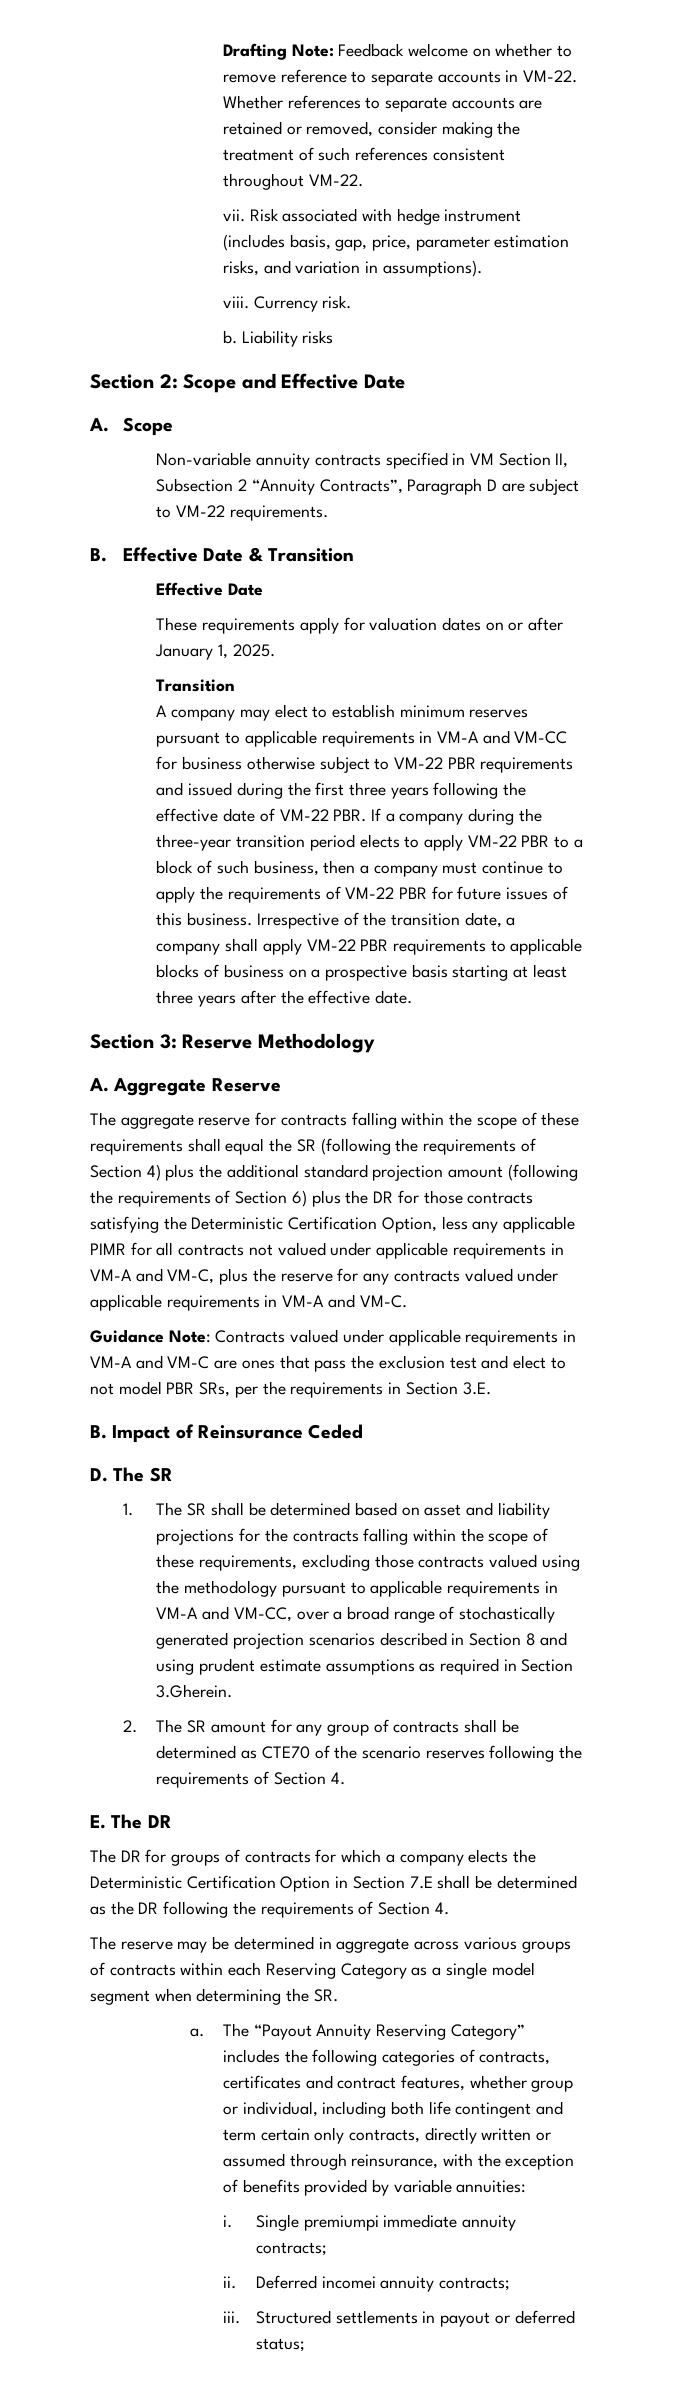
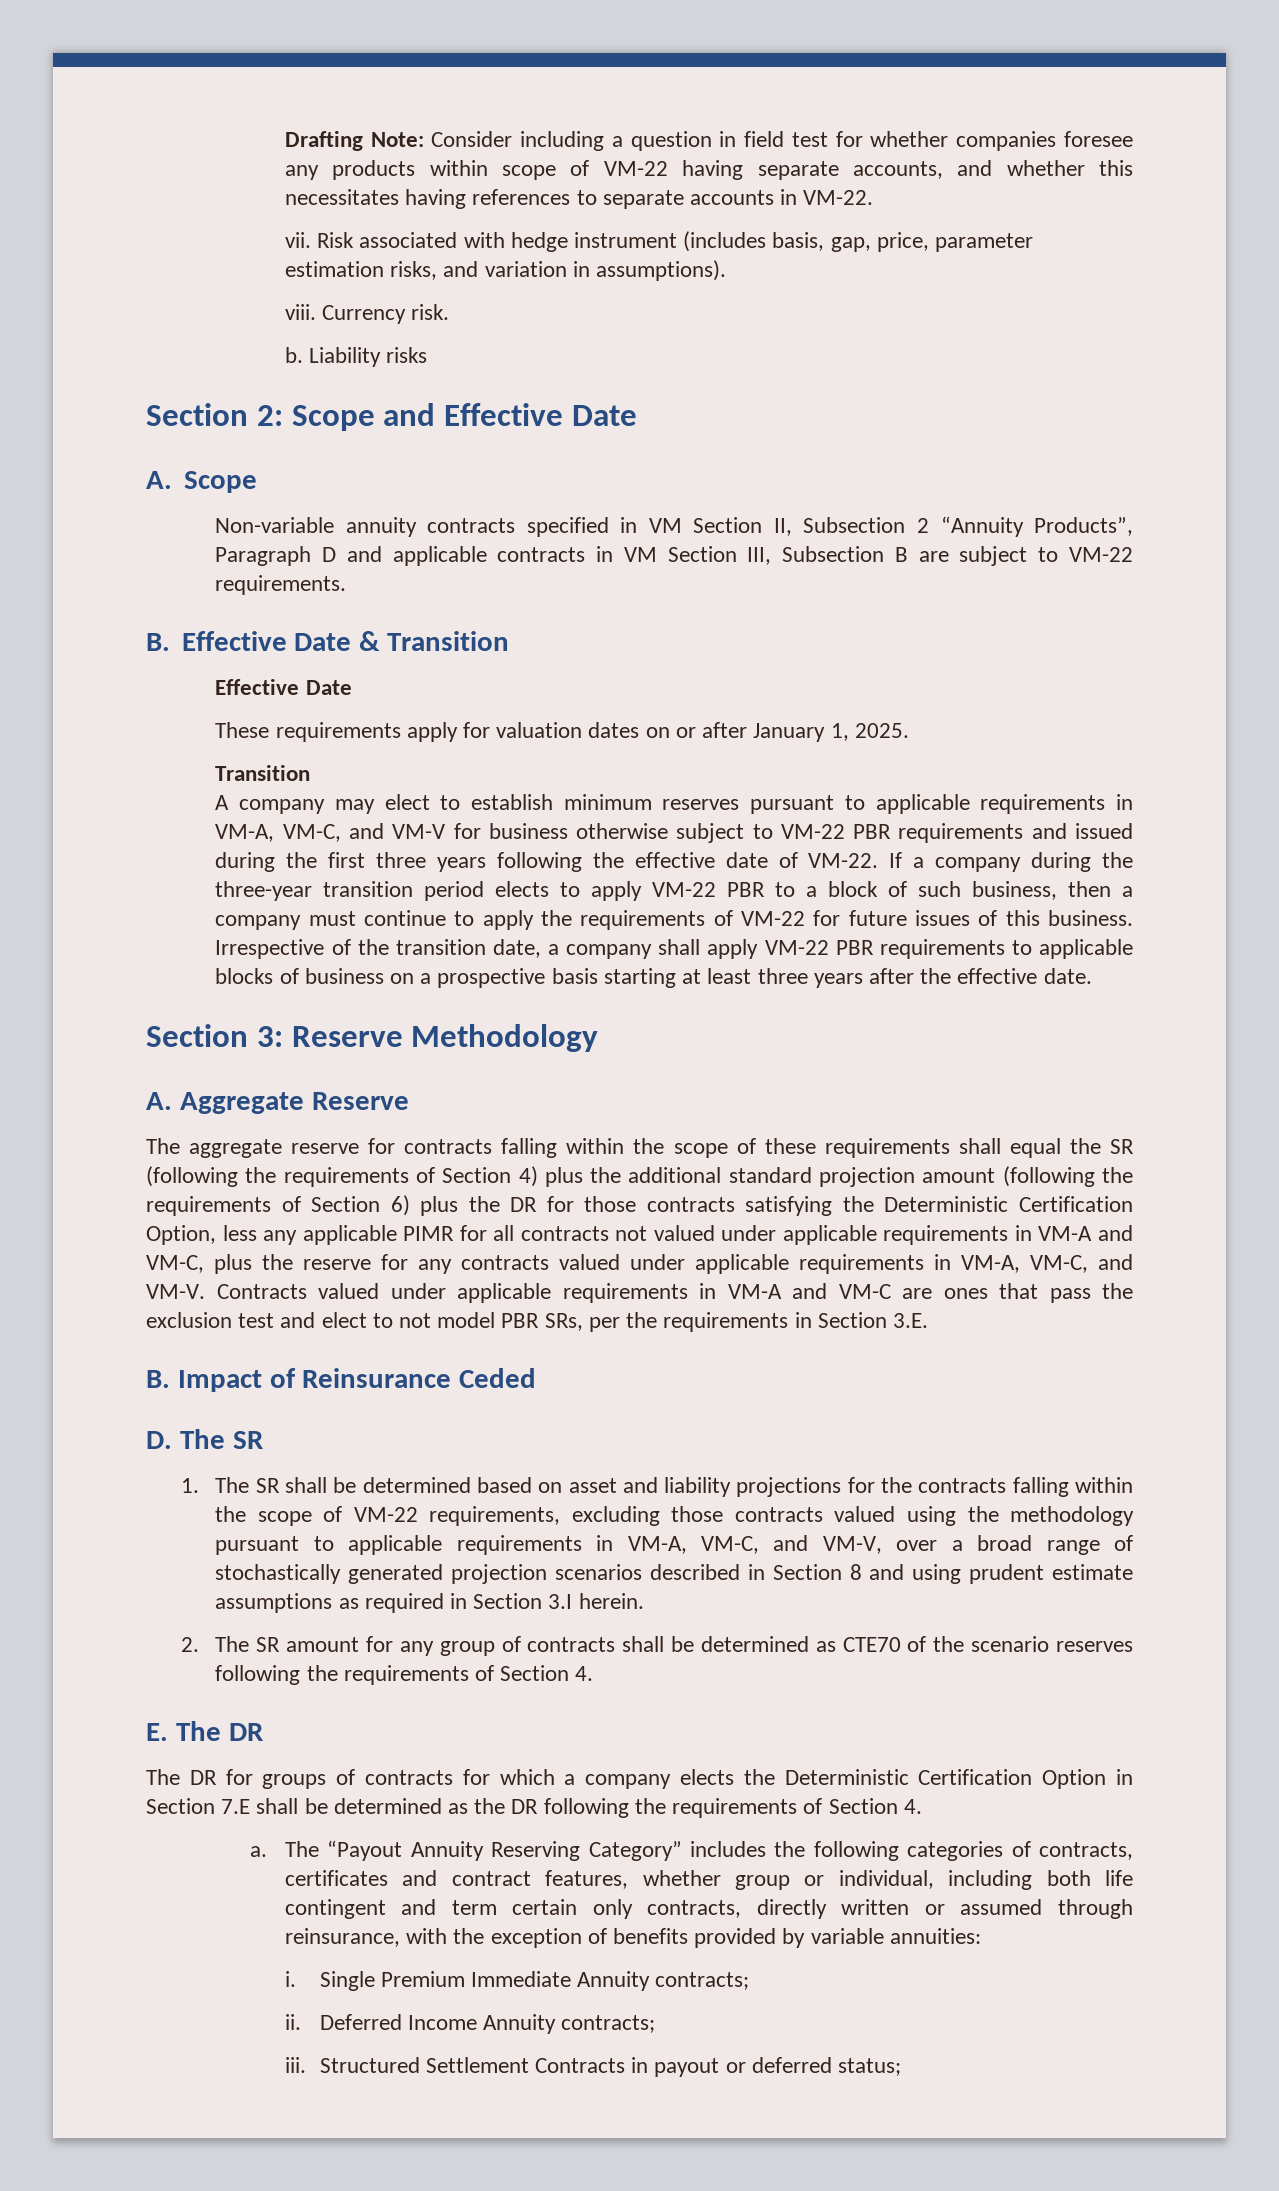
- Drafting Note: Feedback welcome on whether to remove reference to separate accounts in VM-22. Whether references to separate accounts are retained or removed, consider making the treatment of such references consistent throughout VM-22.
+ Drafting Note: Consider including a question in field test for whether companies foresee any products within scope of VM-22 having separate accounts, and whether this necessitates having references to separate accounts in VM-22.
- Non-variable annuity contracts specified in VM Section II, Subsection 2 “Annuity Contracts”, Paragraph D are subject to VM-22 requirements.
+ Non-variable annuity contracts specified in VM Section II, Subsection 2 “Annuity Products”, Paragraph D and applicable contracts in VM Section III, Subsection B are subject to VM-22 requirements.
- A company may elect to establish minimum reserves pursuant to applicable requirements in VM-A and VM-CC for business otherwise subject to VM-22 PBR requirements and issued during the first three years following the effective date of VM-22 PBR. If a company during the three-year transition period elects to apply VM-22 PBR to a block of such business, then a company must continue to apply the requirements of VM-22 PBR for future issues of this business.
+ A company may elect to establish minimum reserves pursuant to applicable requirements in VM-A, VM-C, and VM-V for business otherwise subject to VM-22 PBR requirements and issued during the first three years following the effective date of VM-22. If a company during the three-year transition period elects to apply VM-22 PBR to a block of such business, then a company must continue to apply the requirements of VM-22 for future issues of this business.
- The aggregate reserve for contracts falling within the scope of these requirements shall equal the SR (following the requirements of Section 4) plus the additional standard projection amount (following the requirements of Section 6) plus the DR for those contracts satisfying the Deterministic Certification Option, less any applicable PIMR for all contracts not valued under applicable requirements in VM-A and VM-C, plus the reserve for any contracts valued under applicable requirements in VM-A and VM-C.
- Guidance Note:
+ The aggregate reserve for contracts falling within the scope of these requirements shall equal the SR (following the requirements of Section 4) plus the additional standard projection amount (following the requirements of Section 6) plus the DR for those contracts satisfying the Deterministic Certification Option, less any applicable PIMR for all contracts not valued under applicable requirements in VM-A and VM-C, plus the reserve for any contracts valued under applicable requirements in VM-A, VM-C, and VM-V.
- 1. The SR shall be determined based on asset and liability projections for the contracts falling within the scope of these requirements, excluding those contracts valued using the methodology pursuant to applicable requirements in VM-A and VM-CC, over a broad range of stochastically generated projection scenarios described in Section 8 and using prudent estimate assumptions as required in Section 3.Gherein.
+ 1. The SR shall be determined based on asset and liability projections for the contracts falling within the scope of VM-22 requirements, excluding those contracts valued using the methodology pursuant to applicable requirements in VM-A, VM-C, and VM-V, over a broad range of stochastically generated projection scenarios described in Section 8 and using prudent estimate assumptions as required in Section 3.I herein.
- The reserve may be determined in aggregate across various groups of contracts within each Reserving Category as a single model segment when determining the SR.
- Single premiumpi immediate annuity contracts;
+ Single Premium Immediate Annuity contracts;
- Deferred incomei annuity contracts;
+ Deferred Income Annuity contracts;
- Structured settlements in payout or deferred status;
+ Structured Settlement Contracts in payout or deferred status;

